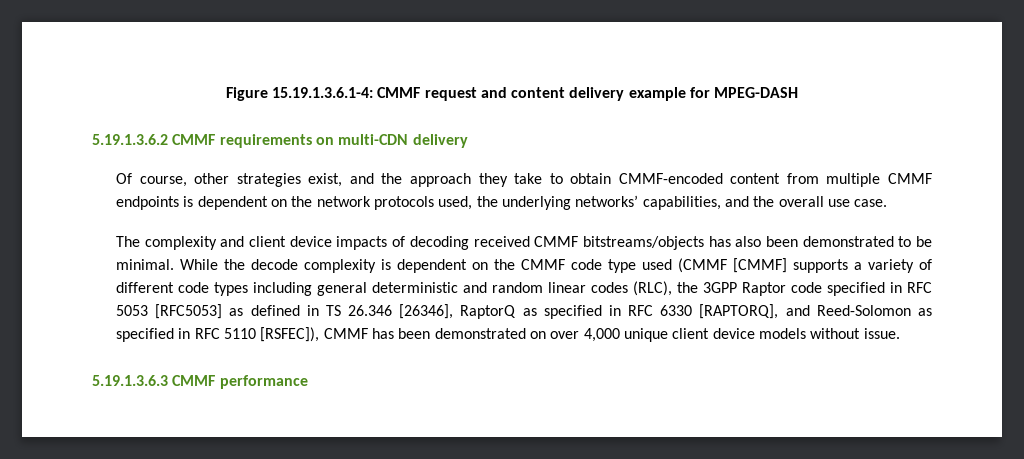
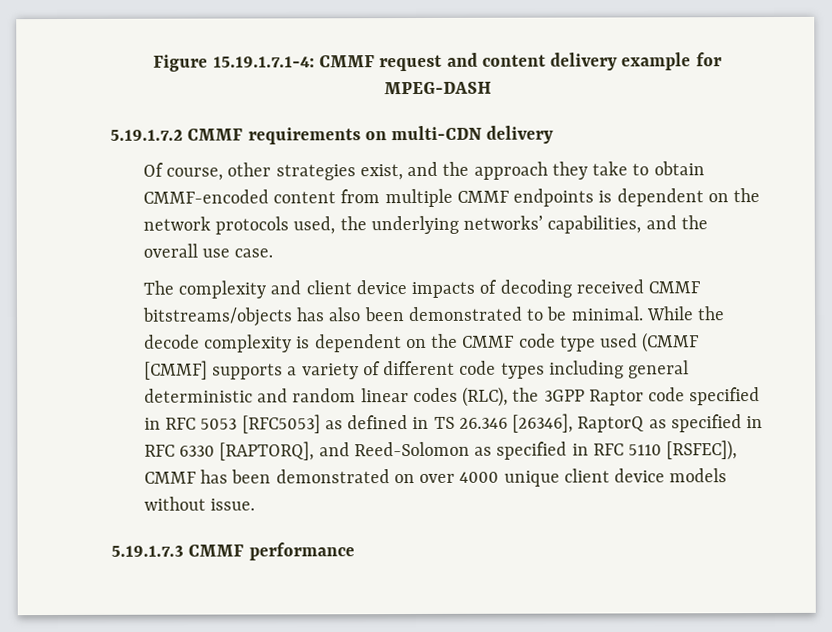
- Figure 15.19.1.3.6.1-4: CMMF request and content delivery example for MPEG-DASH
+ Figure 15.19.1.7.1-4: CMMF request and content delivery example for MPEG-DASH
- 5.19.1.3.6.2 CMMF requirements on multi-CDN delivery
+ 5.19.1.7.2 CMMF requirements on multi-CDN delivery
- While the decode complexity is dependent on the CMMF code type used (CMMF [CMMF] supports a variety of different code types including general deterministic and random linear codes (RLC), the 3GPP Raptor code specified in RFC 5053 [RFC5053] as defined in TS 26.346 [26346], RaptorQ as specified in RFC 6330 [RAPTORQ], and Reed-Solomon as specified in RFC 5110 [RSFEC]), CMMF has been demonstrated on over 4,000 unique client device models without issue.
+ While the decode complexity is dependent on the CMMF code type used (CMMF [CMMF] supports a variety of different code types including general deterministic and random linear codes (RLC), the 3GPP Raptor code specified in RFC 5053 [RFC5053] as defined in TS 26.346 [26346], RaptorQ as specified in RFC 6330 [RAPTORQ], and Reed-Solomon as specified in RFC 5110 [RSFEC]), CMMF has been demonstrated on over 4000 unique client device models without issue.
- 5.19.1.3.6.3 CMMF performance
+ 5.19.1.7.3 CMMF performance

